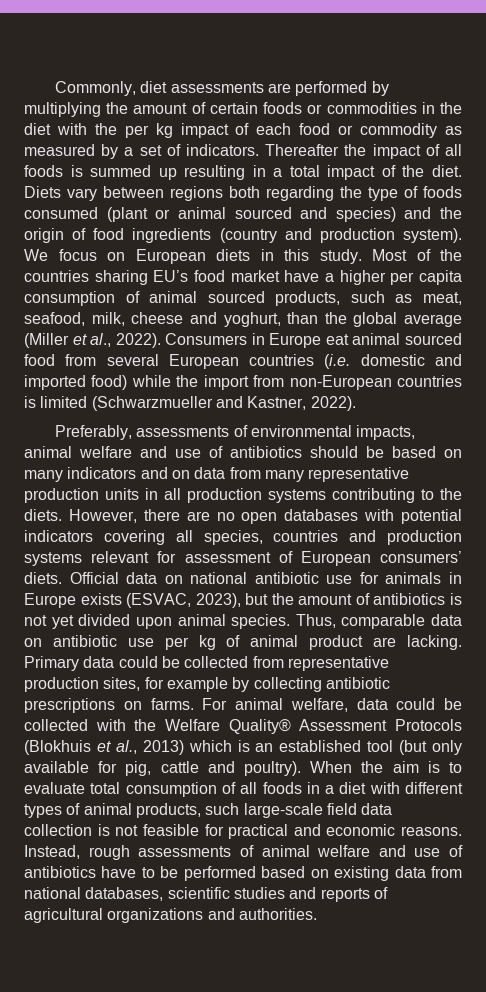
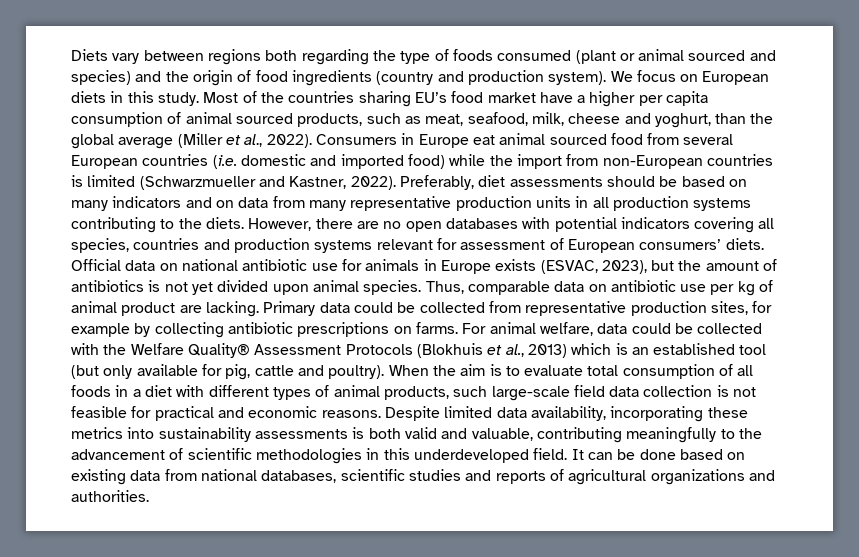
- Commonly, diet assessments are performed by multiplying the amount of certain foods or commodities in the diet with the per kg impact of each food or commodity as measured by a set of indicators. Thereafter the impact of all foods is summed up resulting in a total impact of the diet.
- Consumers in Europe eat animal sourced food from several European countries (i.e. domestic and imported food) while the import from non-European countries is limited (Schwarzmueller and Kastner, 2022).
- Preferably, assessments of environmental impacts, animal welfare and use of antibiotics should be based on many indicators and on data from many representative production units in all production systems contributing to the diets.
+ Consumers in Europe eat animal sourced food from several European countries (i.e. domestic and imported food) while the import from non-European countries is limited (Schwarzmueller and Kastner, 2022). Preferably, diet assessments should be based on many indicators and on data from many representative production units in all production systems contributing to the diets.
- Instead, rough assessments of animal welfare and use of antibiotics have to be performed based on existing data from national databases, scientific studies and reports of agricultural organizations and authorities.
+ Despite limited data availability, incorporating these metrics into sustainability assessments is both valid and valuable, contributing meaningfully to the advancement of scientific methodologies in this underdeveloped field. It can be done based on existing data from national databases, scientific studies and reports of agricultural organizations and authorities.

